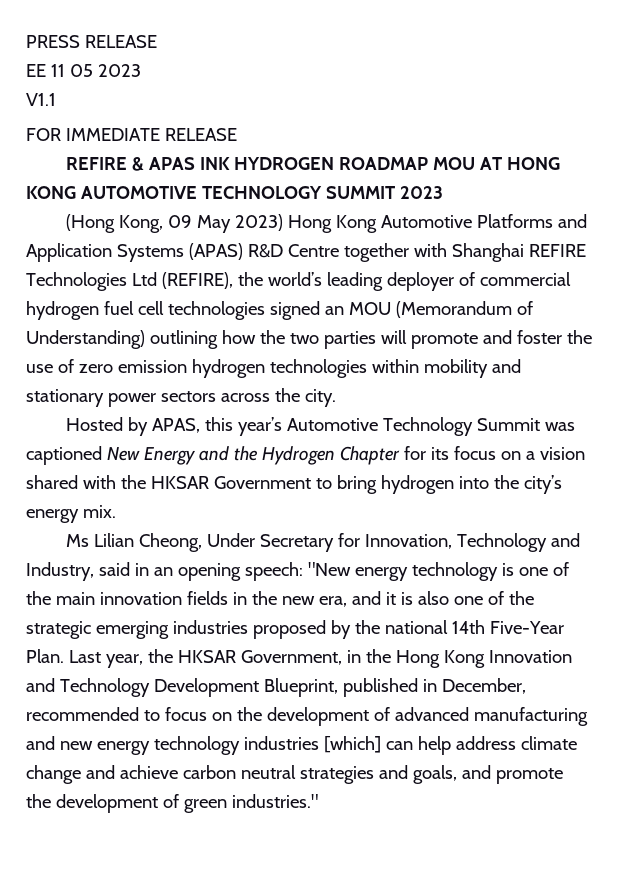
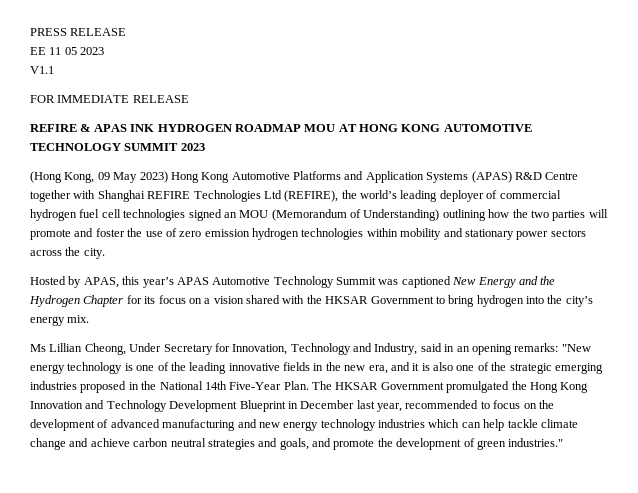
- Hosted by APAS, this year’s Automotive Technology Summit was captioned New Energy and the Hydrogen Chapter for its focus on a vision shared with the HKSAR Government to bring hydrogen into the city’s energy mix.
+ Hosted by APAS, this year’s APAS Automotive Technology Summit was captioned New Energy and the Hydrogen Chapter for its focus on a vision shared with the HKSAR Government to bring hydrogen into the city’s energy mix.
- Ms Lilian Cheong, Under Secretary for Innovation, Technology and Industry, said in an opening speech:
+ Ms Lillian Cheong, Under Secretary for Innovation, Technology and Industry, said in an opening remarks:
- "New energy technology is one of the main innovation fields in the new era, and it is also one of the strategic emerging industries proposed by the national 14th Five-Year Plan. Last year, the HKSAR Government, in the Hong Kong Innovation and Technology Development Blueprint, published in December, recommended to focus on the development of advanced manufacturing and new energy technology industries [which] can help address climate change and achieve carbon neutral strategies and goals, and promote the development of green industries."
+ "New energy technology is one of the leading innovative fields in the new era, and it is also one of the strategic emerging industries proposed in the National 14th Five-Year Plan. The HKSAR Government promulgated the Hong Kong Innovation and Technology Development Blueprint in December last year, recommended to focus on the development of advanced manufacturing and new energy technology industries which can help tackle climate change and achieve carbon neutral strategies and goals, and promote the development of green industries."

